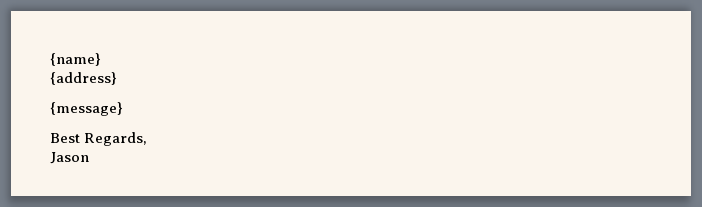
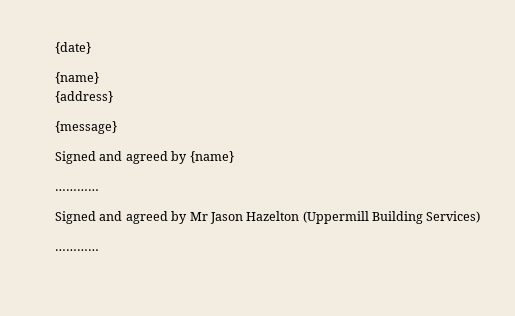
+ {date}
- Best Regards,
- Jason
+ Signed and agreed by {name}
+ …………
+ Signed and agreed by Mr Jason Hazelton (Uppermill Building Services)
+ …………

